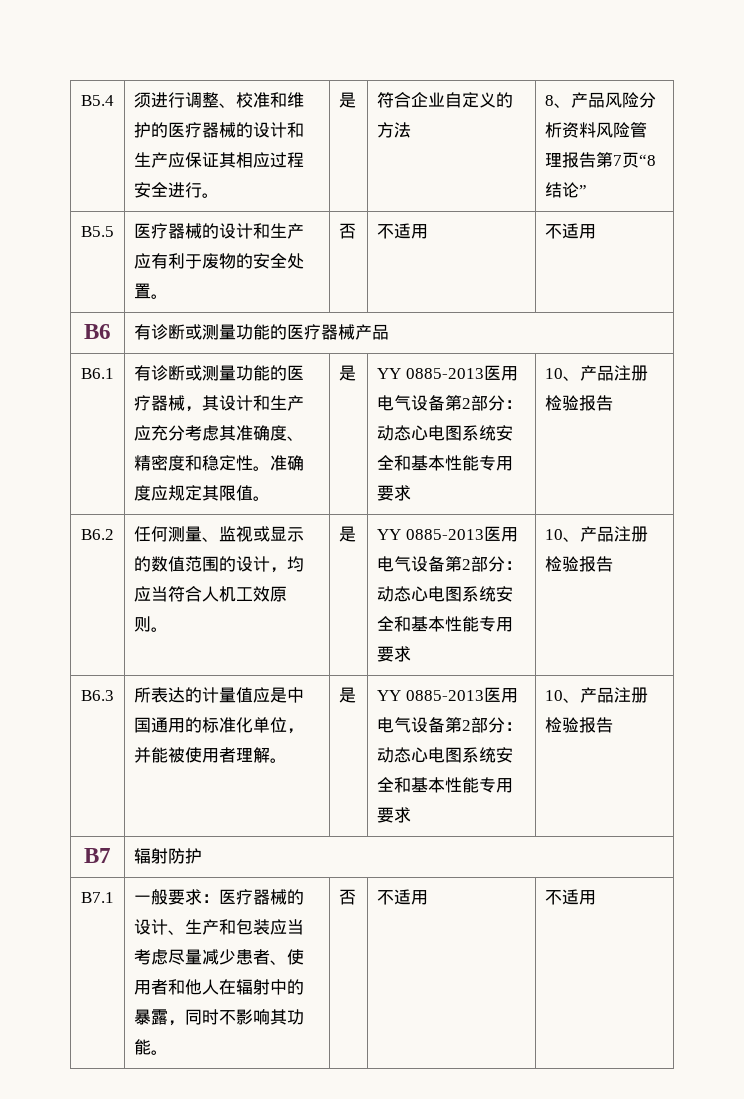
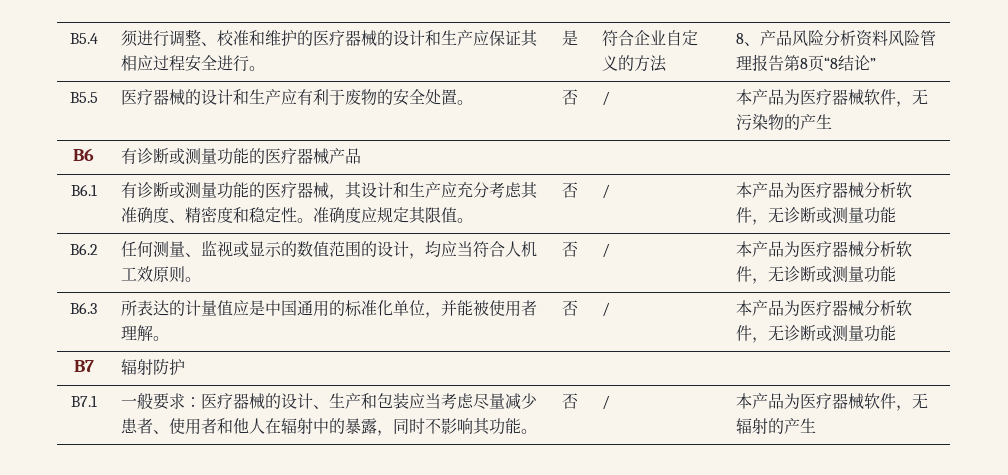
- B5.4 | 须进行调整、校准和维护的医疗器械的设计和生产应保证其相应过程安全进行。 | 是 | 符合企业自定义的方法 | 8、产品风险分析资料风险管理报告第7页“8结论”
+ B5.4 | 须进行调整、校准和维护的医疗器械的设计和生产应保证其相应过程安全进行。 | 是 | 符合企业自定义的方法 | 8、产品风险分析资料风险管理报告第8页“8结论”
- B5.5 | 医疗器械的设计和生产应有利于废物的安全处置。 | 否 | 不适用 | 不适用
+ B5.5 | 医疗器械的设计和生产应有利于废物的安全处置。 | 否 | / | 本产品为医疗器械软件，无污染物的产生
- 准确度应规定其限值。 | 是 | YY 0885-2013医用电气设备第2部分：动态心电图系统安全和基本性能专用要求 | 10、产品注册检验报告
+ 准确度应规定其限值。 | 否 | / | 本产品为医疗器械分析软件，无诊断或测量功能
- B6.2 | 任何测量、监视或显示的数值范围的设计，均应当符合人机工效原则。 | 是 | YY 0885-2013医用电气设备第2部分：动态心电图系统安全和基本性能专用要求 | 10、产品注册检验报告
+ B6.2 | 任何测量、监视或显示的数值范围的设计，均应当符合人机工效原则。 | 否 | / | 本产品为医疗器械分析软件，无诊断或测量功能
- B6.3 | 所表达的计量值应是中国通用的标准化单位，并能被使用者理解。 | 是 | YY 0885-2013医用电气设备第2部分：动态心电图系统安全和基本性能专用要求 | 10、产品注册检验报告
+ B6.3 | 所表达的计量值应是中国通用的标准化单位，并能被使用者理解。 | 否 | / | 本产品为医疗器械分析软件，无诊断或测量功能
- B7.1 | 一般要求：医疗器械的设计、生产和包装应当考虑尽量减少患者、使用者和他人在辐射中的暴露，同时不影响其功能。 | 否 | 不适用 | 不适用
+ B7.1 | 一般要求：医疗器械的设计、生产和包装应当考虑尽量减少患者、使用者和他人在辐射中的暴露，同时不影响其功能。 | 否 | / | 本产品为医疗器械软件，无辐射的产生

